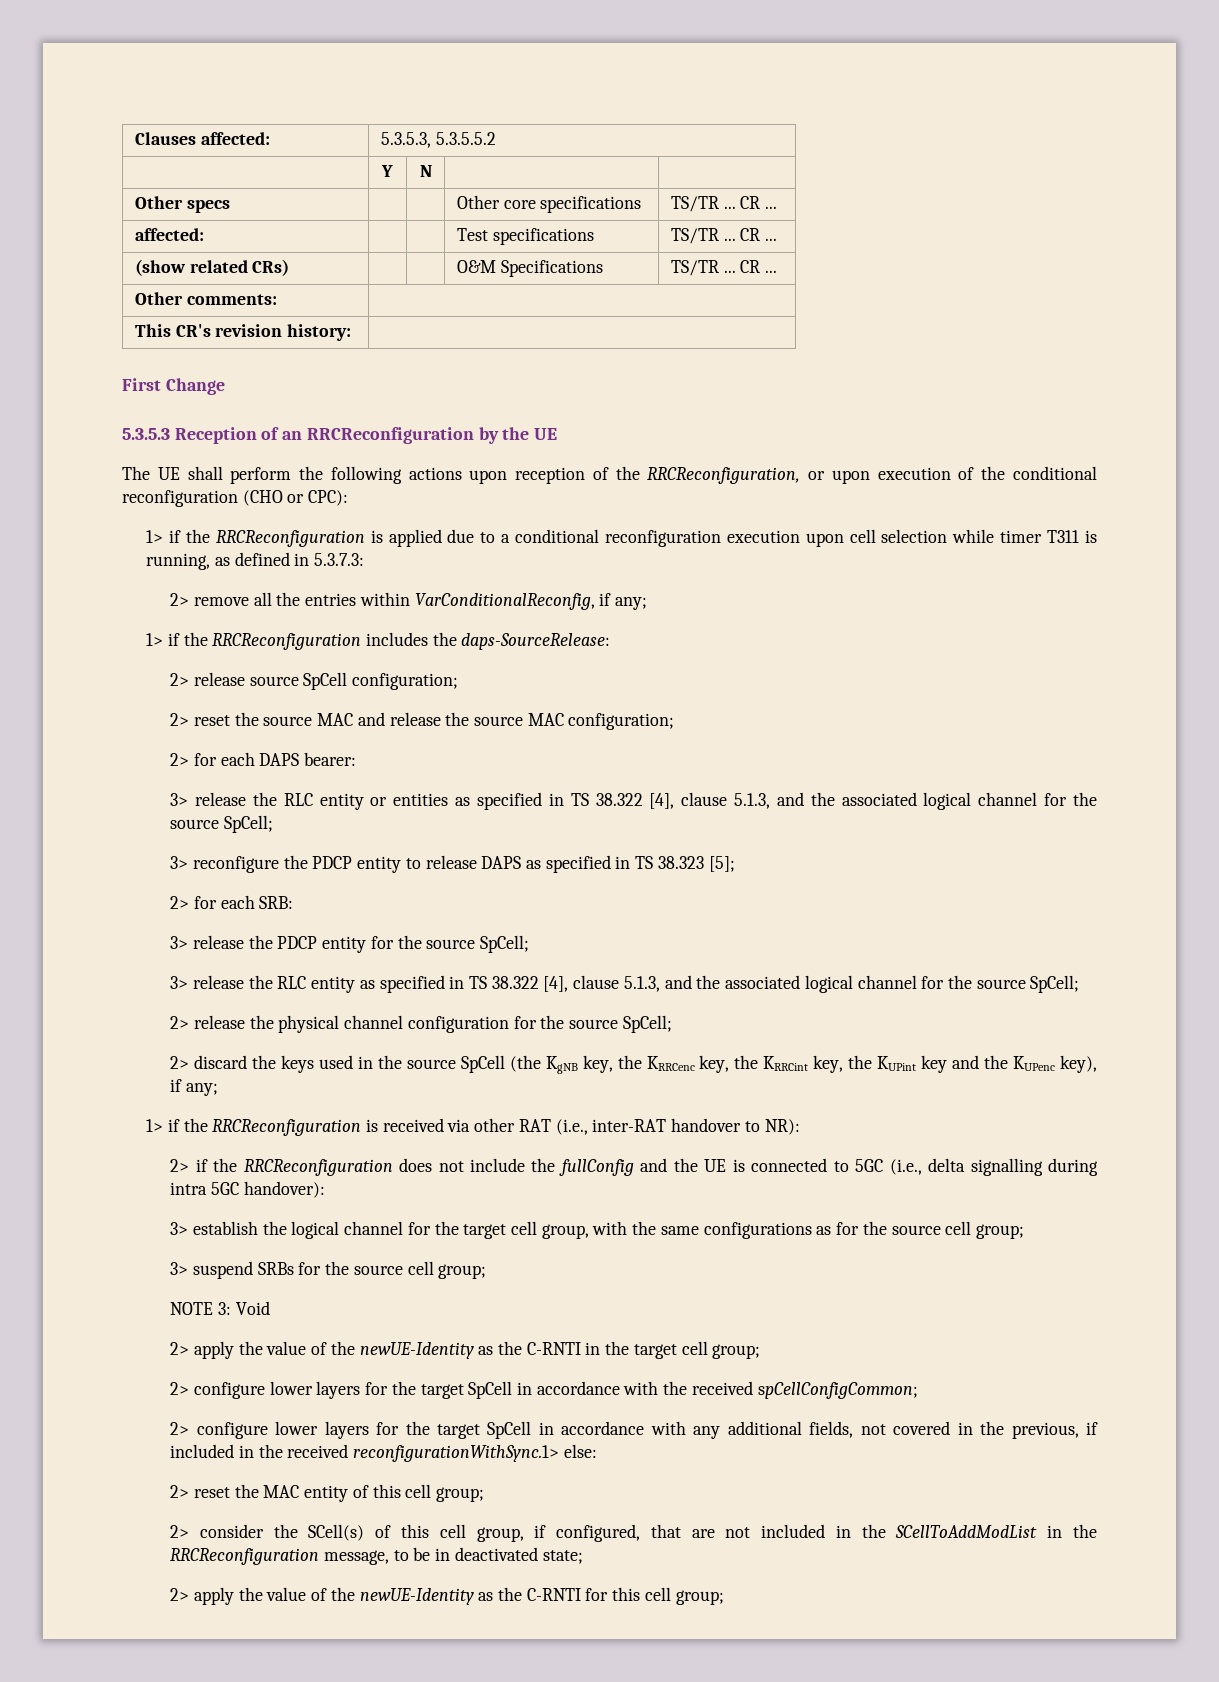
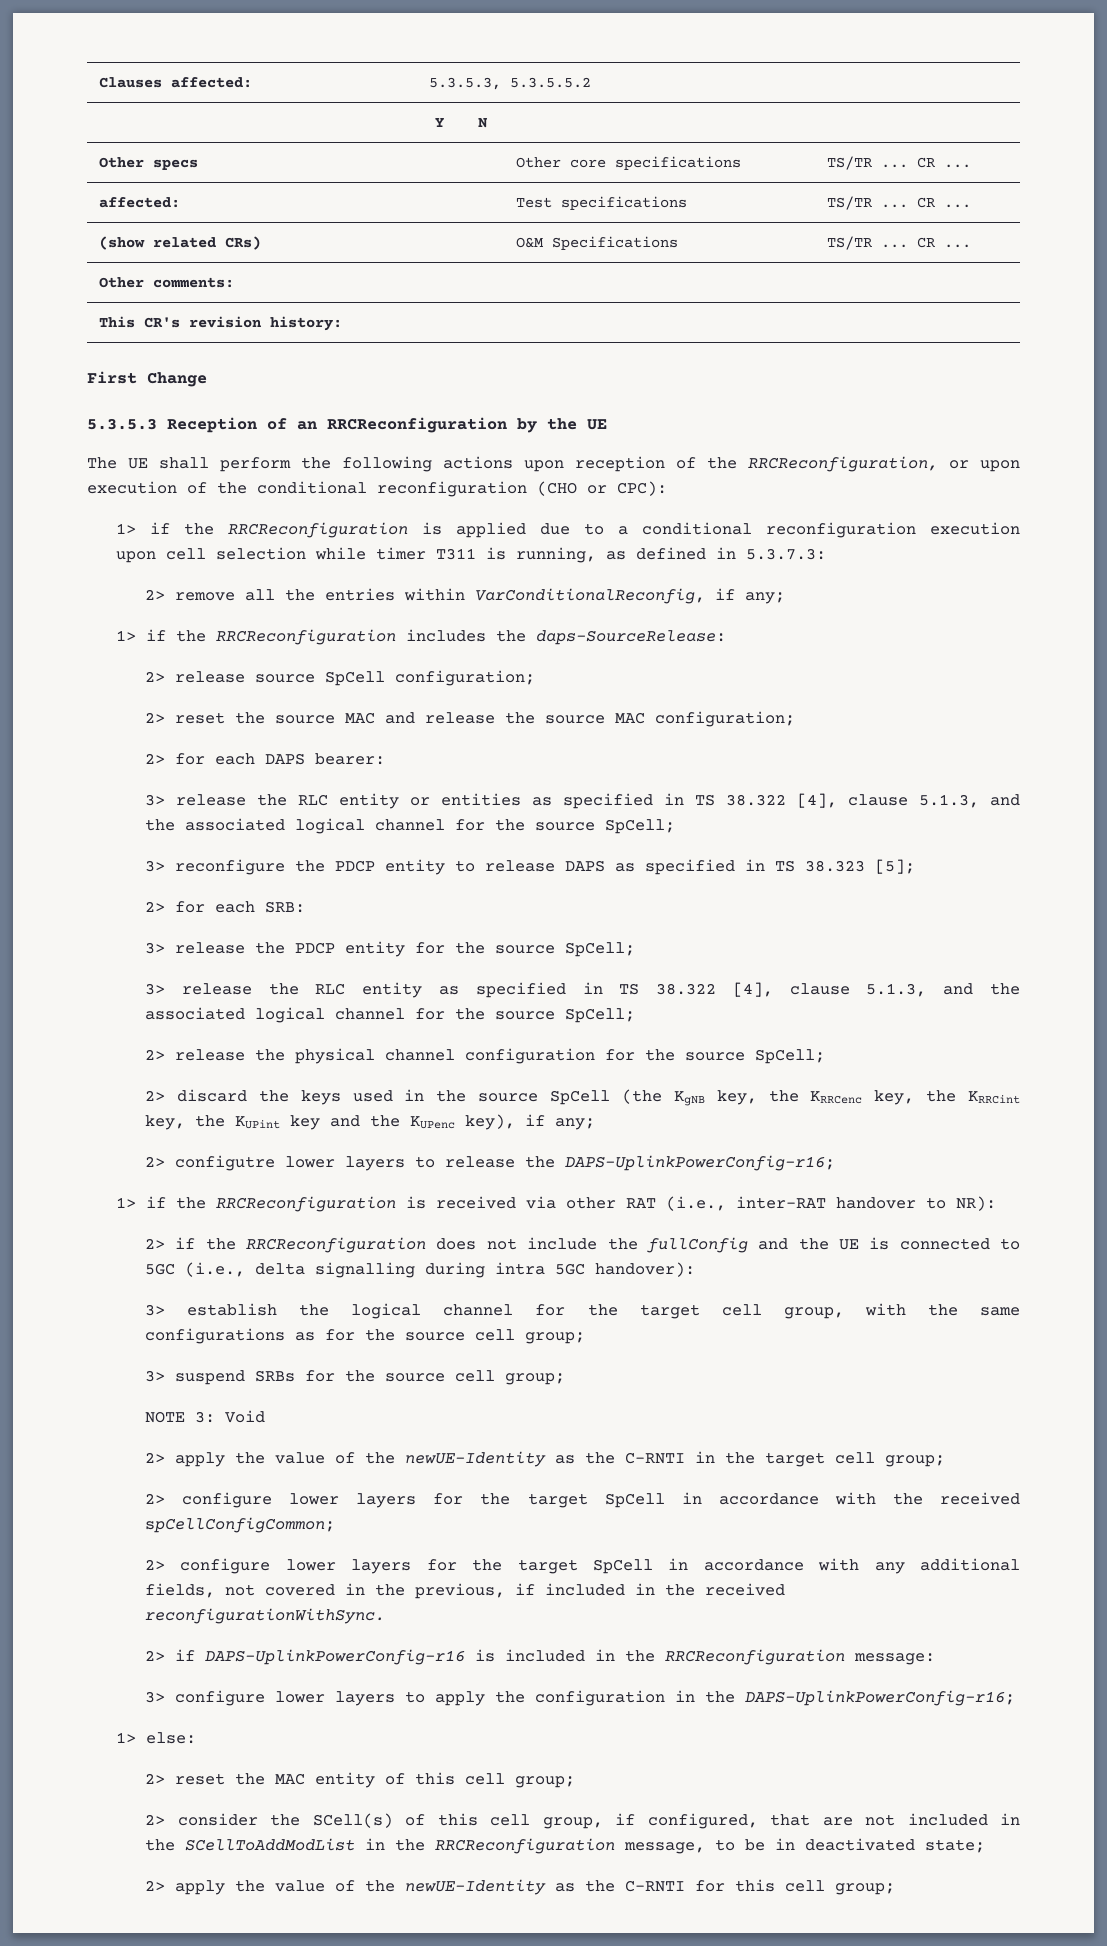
+ 2> configutre lower layers to release the DAPS-UplinkPowerConfig-r16;
- 2> configure lower layers for the target SpCell in accordance with any additional fields, not covered in the previous, if included in the received reconfigurationWithSync.1> else:
+ 2> configure lower layers for the target SpCell in accordance with any additional fields, not covered in the previous, if included in the received reconfigurationWithSync.
+ 2> if DAPS-UplinkPowerConfig-r16 is included in the RRCReconfiguration message:
+ 3> configure lower layers to apply the configuration in the DAPS-UplinkPowerConfig-r16;
+ 1> else:

